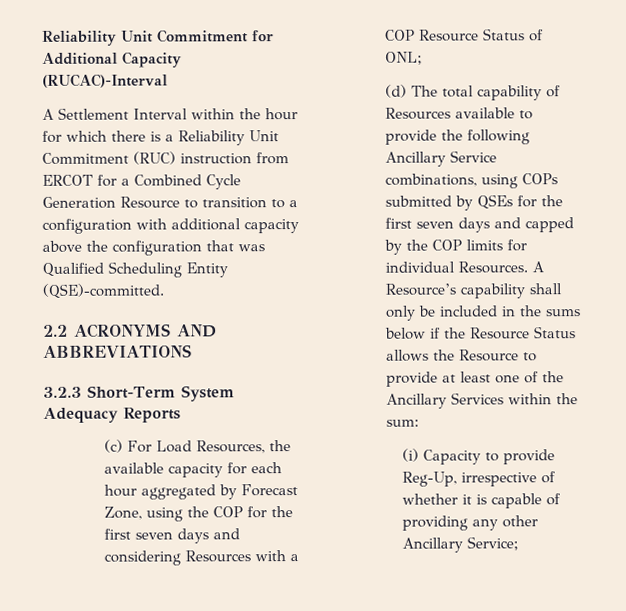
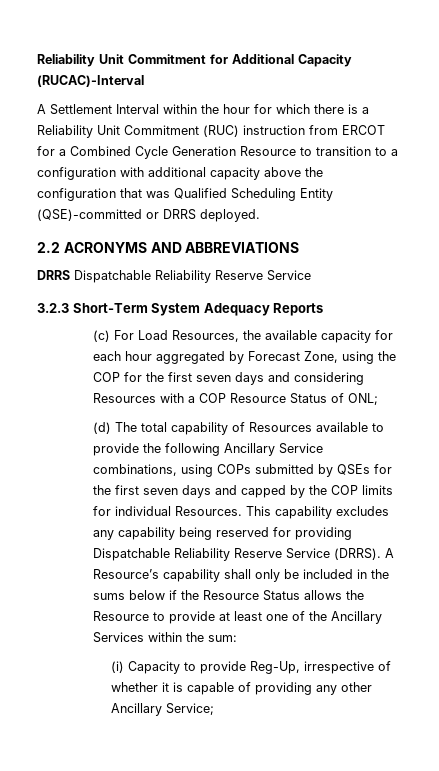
- A Settlement Interval within the hour for which there is a Reliability Unit Commitment (RUC) instruction from ERCOT for a Combined Cycle Generation Resource to transition to a configuration with additional capacity above the configuration that was Qualified Scheduling Entity (QSE)-committed.
+ A Settlement Interval within the hour for which there is a Reliability Unit Commitment (RUC) instruction from ERCOT for a Combined Cycle Generation Resource to transition to a configuration with additional capacity above the configuration that was Qualified Scheduling Entity (QSE)-committed or DRRS deployed.
+ DRRS Dispatchable Reliability Reserve Service
+ This capability excludes any capability being reserved for providing Dispatchable Reliability Reserve Service (DRRS).

